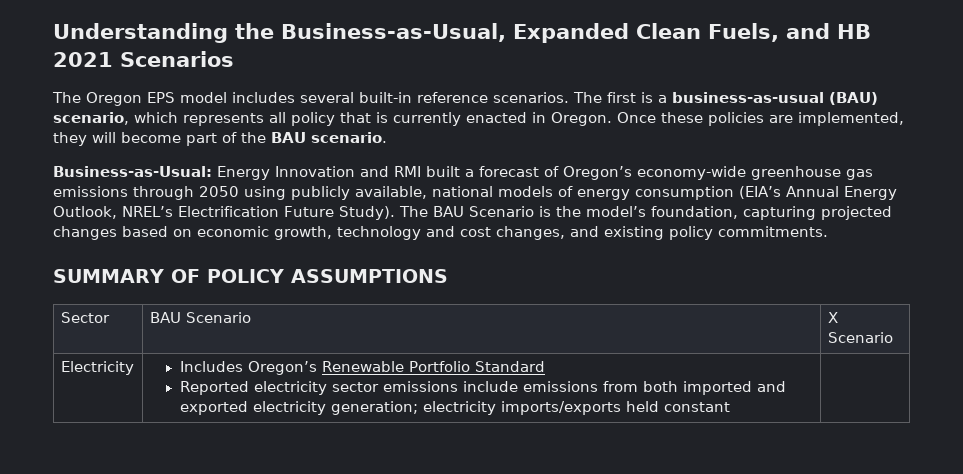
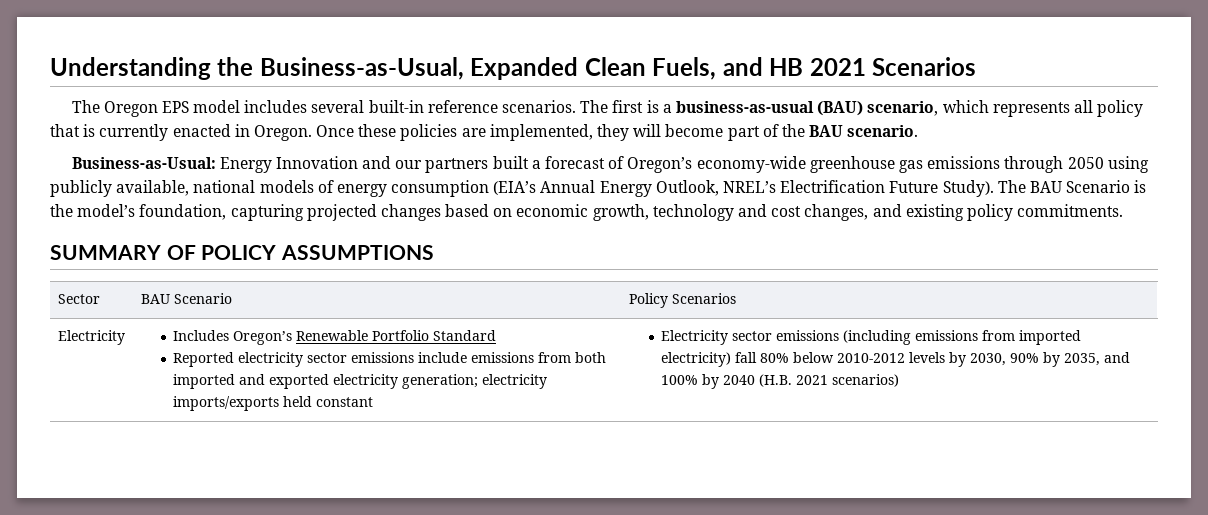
- Business-as-Usual: Energy Innovation and RMI built a forecast of Oregon’s economy-wide greenhouse gas emissions through 2050 using publicly available, national models of energy consumption (EIA’s Annual Energy Outlook, NREL’s Electrification Future Study).
+ Business-as-Usual: Energy Innovation and our partners built a forecast of Oregon’s economy-wide greenhouse gas emissions through 2050 using publicly available, national models of energy consumption (EIA’s Annual Energy Outlook, NREL’s Electrification Future Study).
- Sector | BAU Scenario | X Scenario
+ Sector | BAU Scenario | Policy Scenarios
+ Electricity sector emissions (including emissions from imported electricity) fall 80% below 2010-2012 levels by 2030, 90% by 2035, and 100% by 2040 (H.B. 2021 scenarios)

